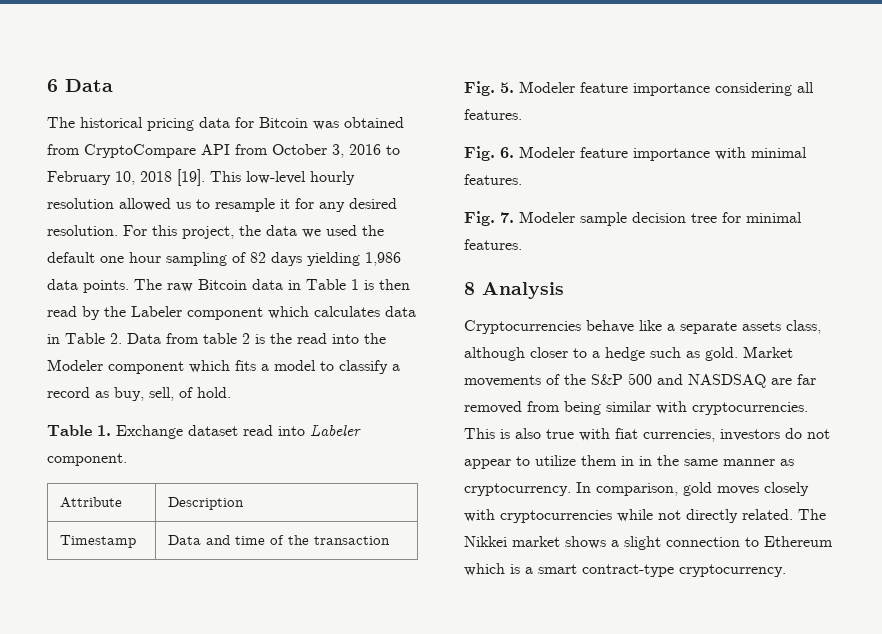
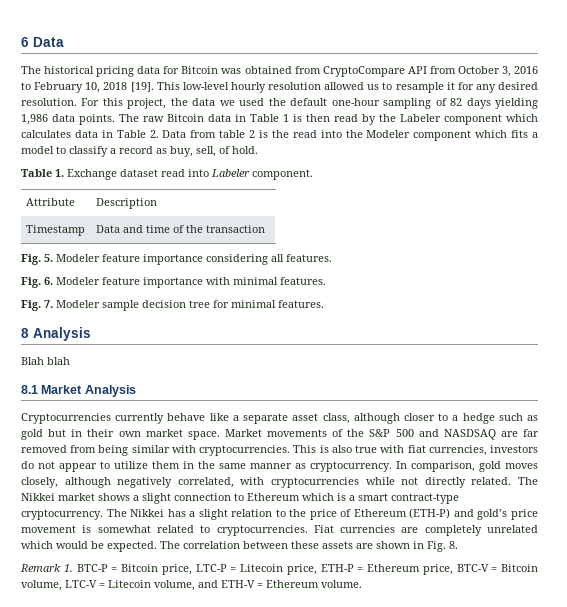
- For this project, the data we used the default one hour sampling of 82 days yielding 1,986 data points.
+ For this project, the data we used the default one-hour sampling of 82 days yielding 1,986 data points.
+ Blah blah
+ 8.1 Market Analysis
- Cryptocurrencies behave like a separate assets class, although closer to a hedge such as gold.
+ Cryptocurrencies currently behave like a separate asset class, although closer to a hedge such as gold but in their own market space.
- This is also true with fiat currencies, investors do not appear to utilize them in in the same manner as cryptocurrency.
+ This is also true with fiat currencies, investors do not appear to utilize them in the same manner as cryptocurrency.
- In comparison, gold moves closely with cryptocurrencies while not directly related.
+ In comparison, gold moves closely, although negatively correlated, with cryptocurrencies while not directly related.
+ The Nikkei has a slight relation to the price of Ethereum (ETH-P) and gold’s price movement is somewhat related to cryptocurrencies. Fiat currencies are completely unrelated which would be expected. The correlation between these assets are shown in Fig. 8.
+ Remark 1. BTC-P = Bitcoin price, LTC-P = Litecoin price, ETH-P = Ethereum price, BTC-V = Bitcoin volume, LTC-V = Litecoin volume, and ETH-V = Ethereum volume.

